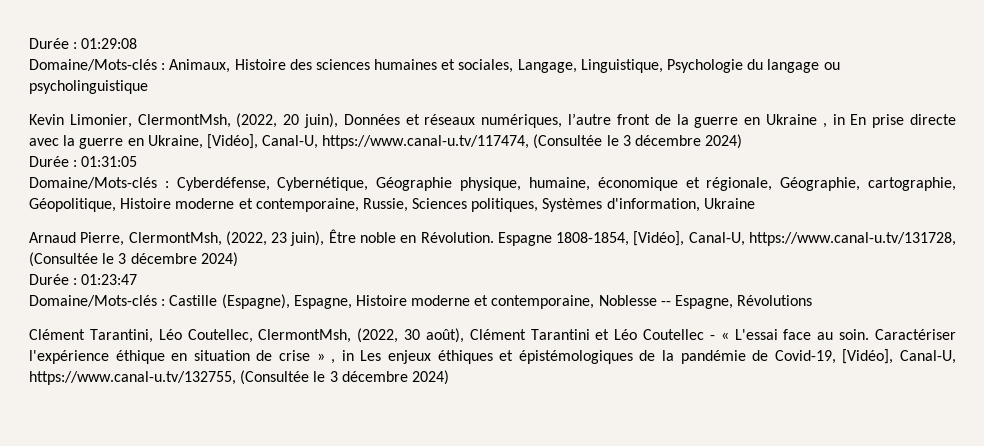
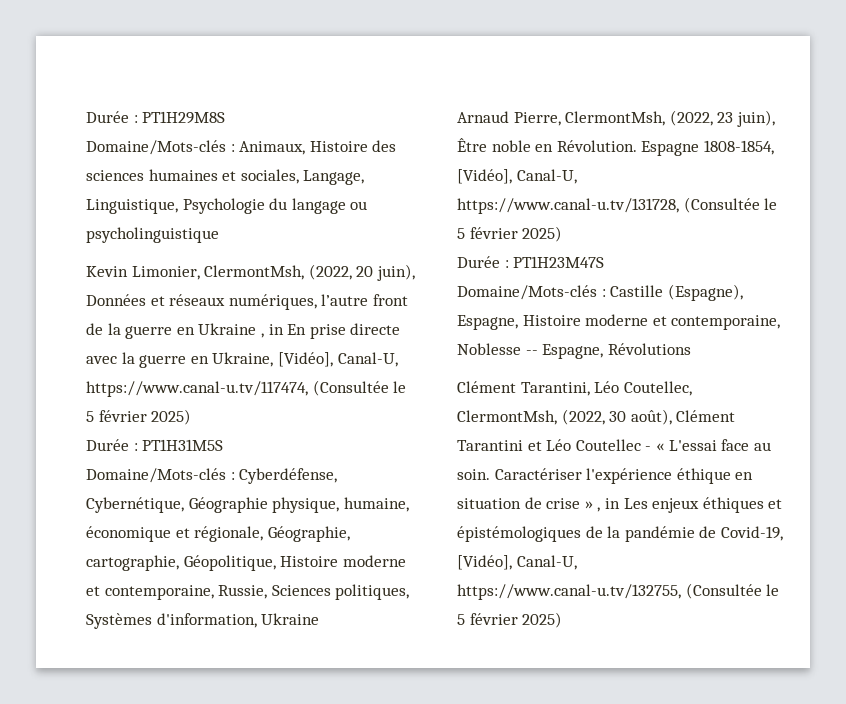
- Durée : 01:29:08
+ Durée : PT1H29M8S
- Kevin Limonier, ClermontMsh, (2022, 20 juin), Données et réseaux numériques, l’autre front de la guerre en Ukraine , in En prise directe avec la guerre en Ukraine, [Vidéo], Canal-U, https://www.canal-u.tv/117474, (Consultée le 3 décembre 2024)
- Durée : 01:31:05
+ Kevin Limonier, ClermontMsh, (2022, 20 juin), Données et réseaux numériques, l’autre front de la guerre en Ukraine , in En prise directe avec la guerre en Ukraine, [Vidéo], Canal-U, https://www.canal-u.tv/117474, (Consultée le 5 février 2025)
+ Durée : PT1H31M5S
- Espagne 1808-1854, [Vidéo], Canal-U, https://www.canal-u.tv/131728, (Consultée le 3 décembre 2024)
- Durée : 01:23:47
+ Espagne 1808-1854, [Vidéo], Canal-U, https://www.canal-u.tv/131728, (Consultée le 5 février 2025)
+ Durée : PT1H23M47S
- Caractériser l'expérience éthique en situation de crise » , in Les enjeux éthiques et épistémologiques de la pandémie de Covid-19, [Vidéo], Canal-U, https://www.canal-u.tv/132755, (Consultée le 3 décembre 2024)
+ Caractériser l'expérience éthique en situation de crise » , in Les enjeux éthiques et épistémologiques de la pandémie de Covid-19, [Vidéo], Canal-U, https://www.canal-u.tv/132755, (Consultée le 5 février 2025)

